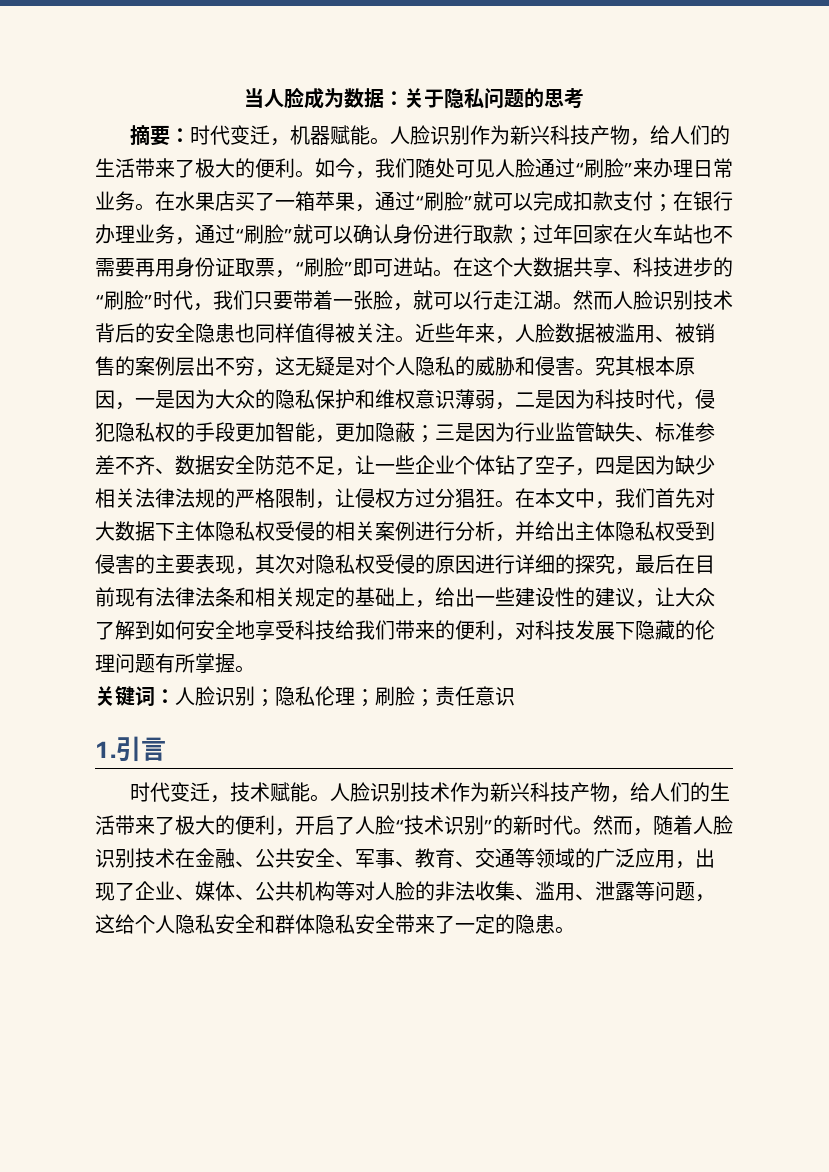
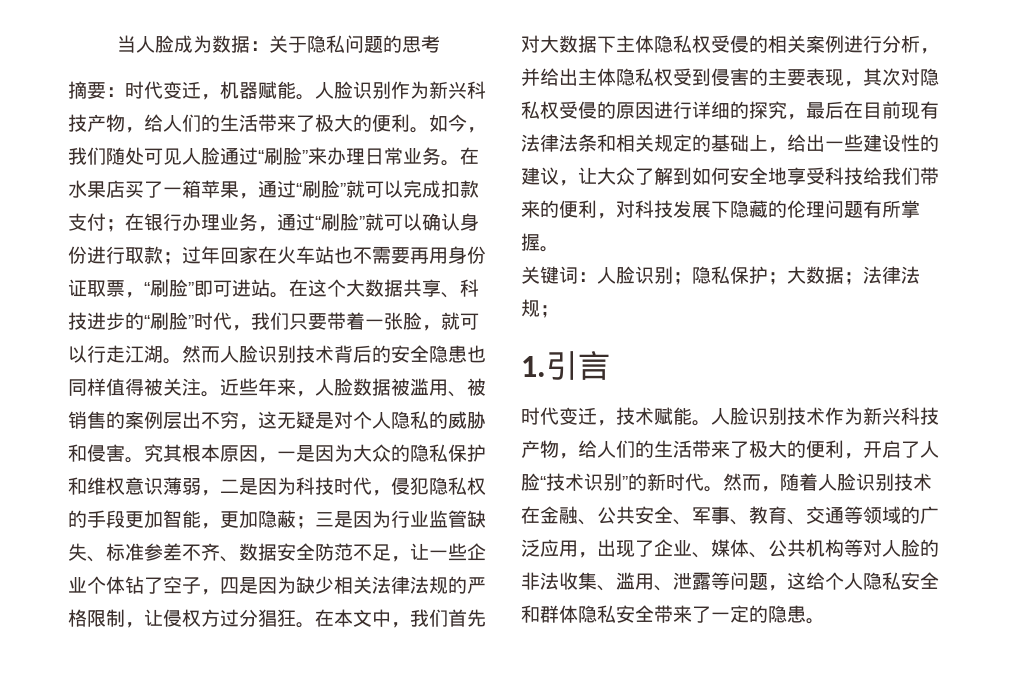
- 关键词：人脸识别；隐私伦理；刷脸；责任意识
+ 关键词：人脸识别；隐私保护；大数据；法律法规；

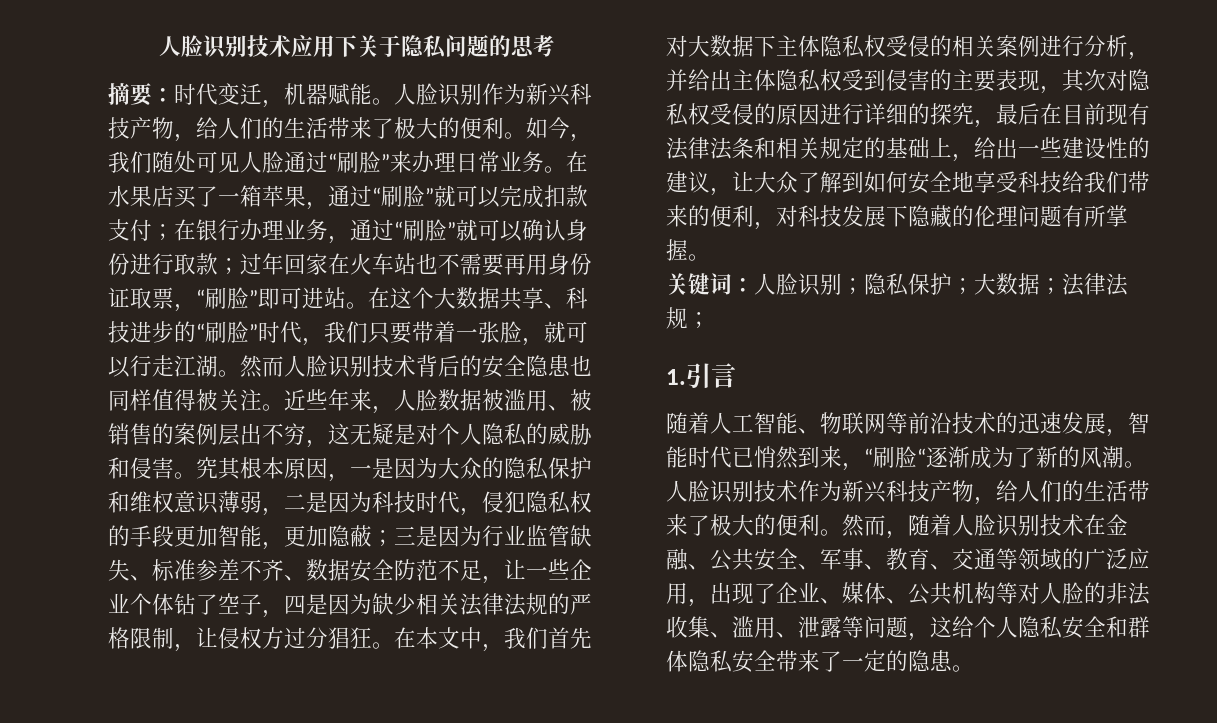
- 当人脸成为数据：关于隐私问题的思考
+ 人脸识别技术应用下关于隐私问题的思考
- 时代变迁，技术赋能。
+ 随着人工智能、物联网等前沿技术的迅速发展，智能时代已悄然到来，“刷脸“逐渐成为了新的风潮。
- 人脸识别技术作为新兴科技产物，给人们的生活带来了极大的便利，开启了人脸“技术识别”的新时代。
+ 人脸识别技术作为新兴科技产物，给人们的生活带来了极大的便利。

